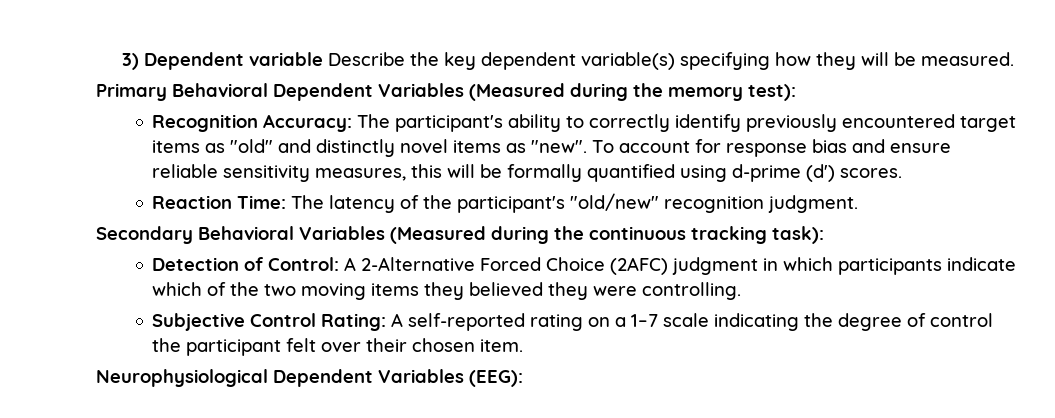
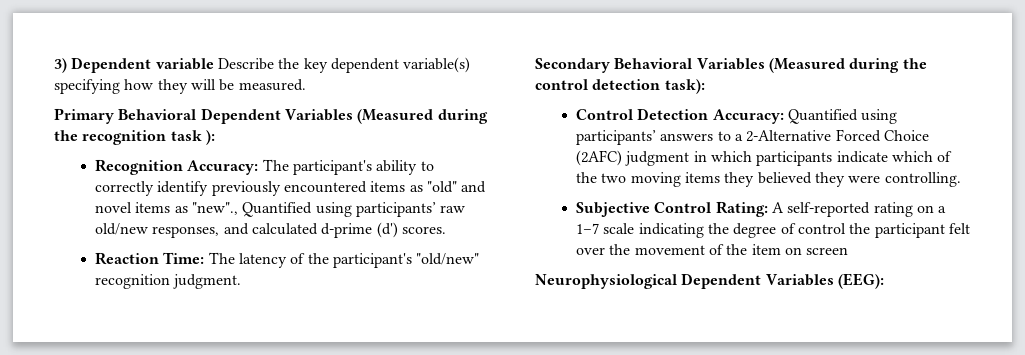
- Primary Behavioral Dependent Variables (Measured during the memory test):
+ Primary Behavioral Dependent Variables (Measured during the recognition task ):
- Recognition Accuracy: The participant's ability to correctly identify previously encountered target items as "old" and distinctly novel items as "new". To account for response bias and ensure reliable sensitivity measures, this will be formally quantified using d-prime (d') scores.
+ Recognition Accuracy: The participant's ability to correctly identify previously encountered items as "old" and novel items as "new"., Quantified using participants’ raw old/new responses, and calculated d-prime (d') scores.
- Secondary Behavioral Variables (Measured during the continuous tracking task):
+ Secondary Behavioral Variables (Measured during the control detection task):
- Detection of Control: A 2-Alternative Forced Choice (2AFC) judgment in which participants indicate which of the two moving items they believed they were controlling.
+ Control Detection Accuracy: Quantified using participants’ answers to a 2-Alternative Forced Choice (2AFC) judgment in which participants indicate which of the two moving items they believed they were controlling.
- Subjective Control Rating: A self-reported rating on a 1–7 scale indicating the degree of control the participant felt over their chosen item.
+ Subjective Control Rating: A self-reported rating on a 1–7 scale indicating the degree of control the participant felt over the movement of the item on screen

